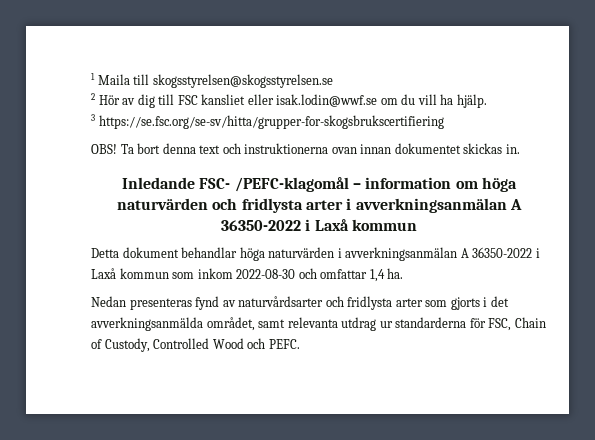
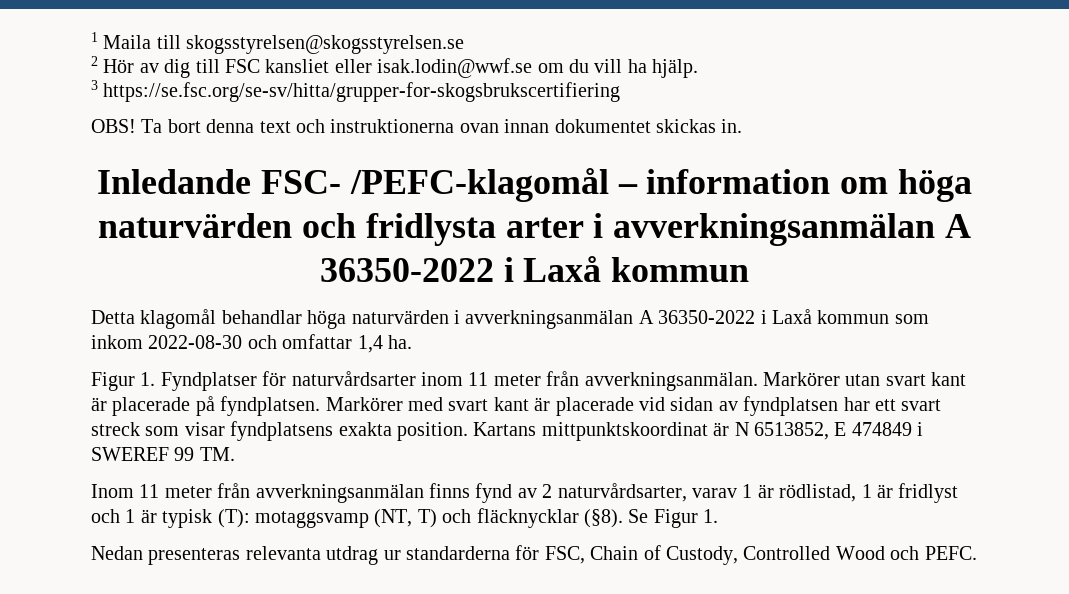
- Detta dokument behandlar höga naturvärden i avverkningsanmälan A 36350-2022 i Laxå kommun som inkom 2022-08-30 och omfattar 1,4 ha.
+ Detta klagomål behandlar höga naturvärden i avverkningsanmälan A 36350-2022 i Laxå kommun som inkom 2022-08-30 och omfattar 1,4 ha.
- Nedan presenteras fynd av naturvårdsarter och fridlysta arter som gjorts i det avverkningsanmälda området, samt relevanta utdrag ur standarderna för FSC, Chain of Custody, Controlled Wood och PEFC.
+ Figur 1. Fyndplatser för naturvårdsarter inom 11 meter från avverkningsanmälan. Markörer utan svart kant är placerade på fyndplatsen. Markörer med svart kant är placerade vid sidan av fyndplatsen har ett svart streck som visar fyndplatsens exakta position. Kartans mittpunktskoordinat är N 6513852, E 474849 i SWEREF 99 TM.
+ Inom 11 meter från avverkningsanmälan finns fynd av 2 naturvårdsarter, varav 1 är rödlistad, 1 är fridlyst och 1 är typisk (T): motaggsvamp (NT, T) och fläcknycklar (§8). Se Figur 1.
+ Nedan presenteras relevanta utdrag ur standarderna för FSC, Chain of Custody, Controlled Wood och PEFC.

